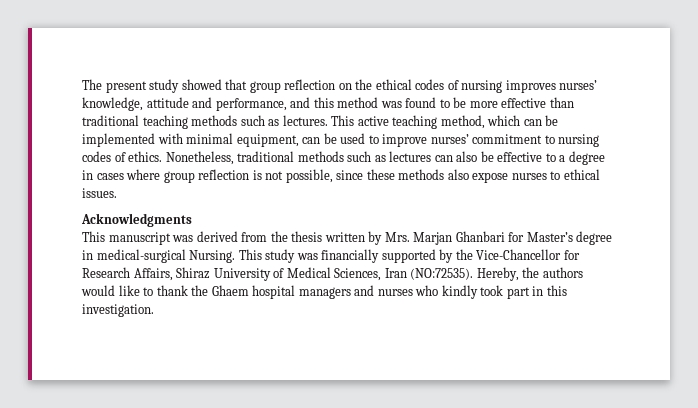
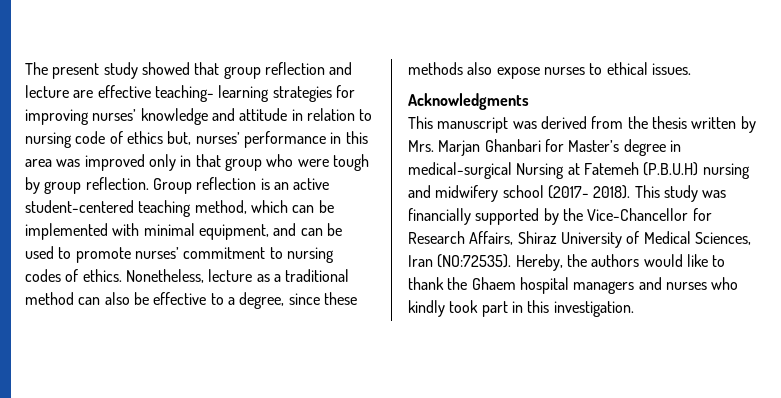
- The present study showed that group reflection on the ethical codes of nursing improves nurses’ knowledge, attitude and performance, and this method was found to be more effective than traditional teaching methods such as lectures. This active teaching method, which can be implemented with minimal equipment, can be used to improve nurses’ commitment to nursing codes of ethics.
+ The present study showed that group reflection and lecture are effective teaching- learning strategies for improving nurses’ knowledge and attitude in relation to nursing code of ethics but, nurses’ performance in this area was improved only in that group who were tough by group reflection. Group reflection is an active student-centered teaching method, which can be implemented with minimal equipment, and can be used to promote nurses’ commitment to nursing codes of ethics.
- Nonetheless, traditional methods such as lectures can also be effective to a degree in cases where group reflection is not possible, since these methods also expose nurses to ethical issues.
+ Nonetheless, lecture as a traditional method can also be effective to a degree, since these methods also expose nurses to ethical issues.
- This manuscript was derived from the thesis written by Mrs. Marjan Ghanbari for Master’s degree in medical-surgical Nursing.
+ This manuscript was derived from the thesis written by Mrs. Marjan Ghanbari for Master’s degree in medical-surgical Nursing at Fatemeh (P.B.U.H) nursing and midwifery school (2017- 2018).

